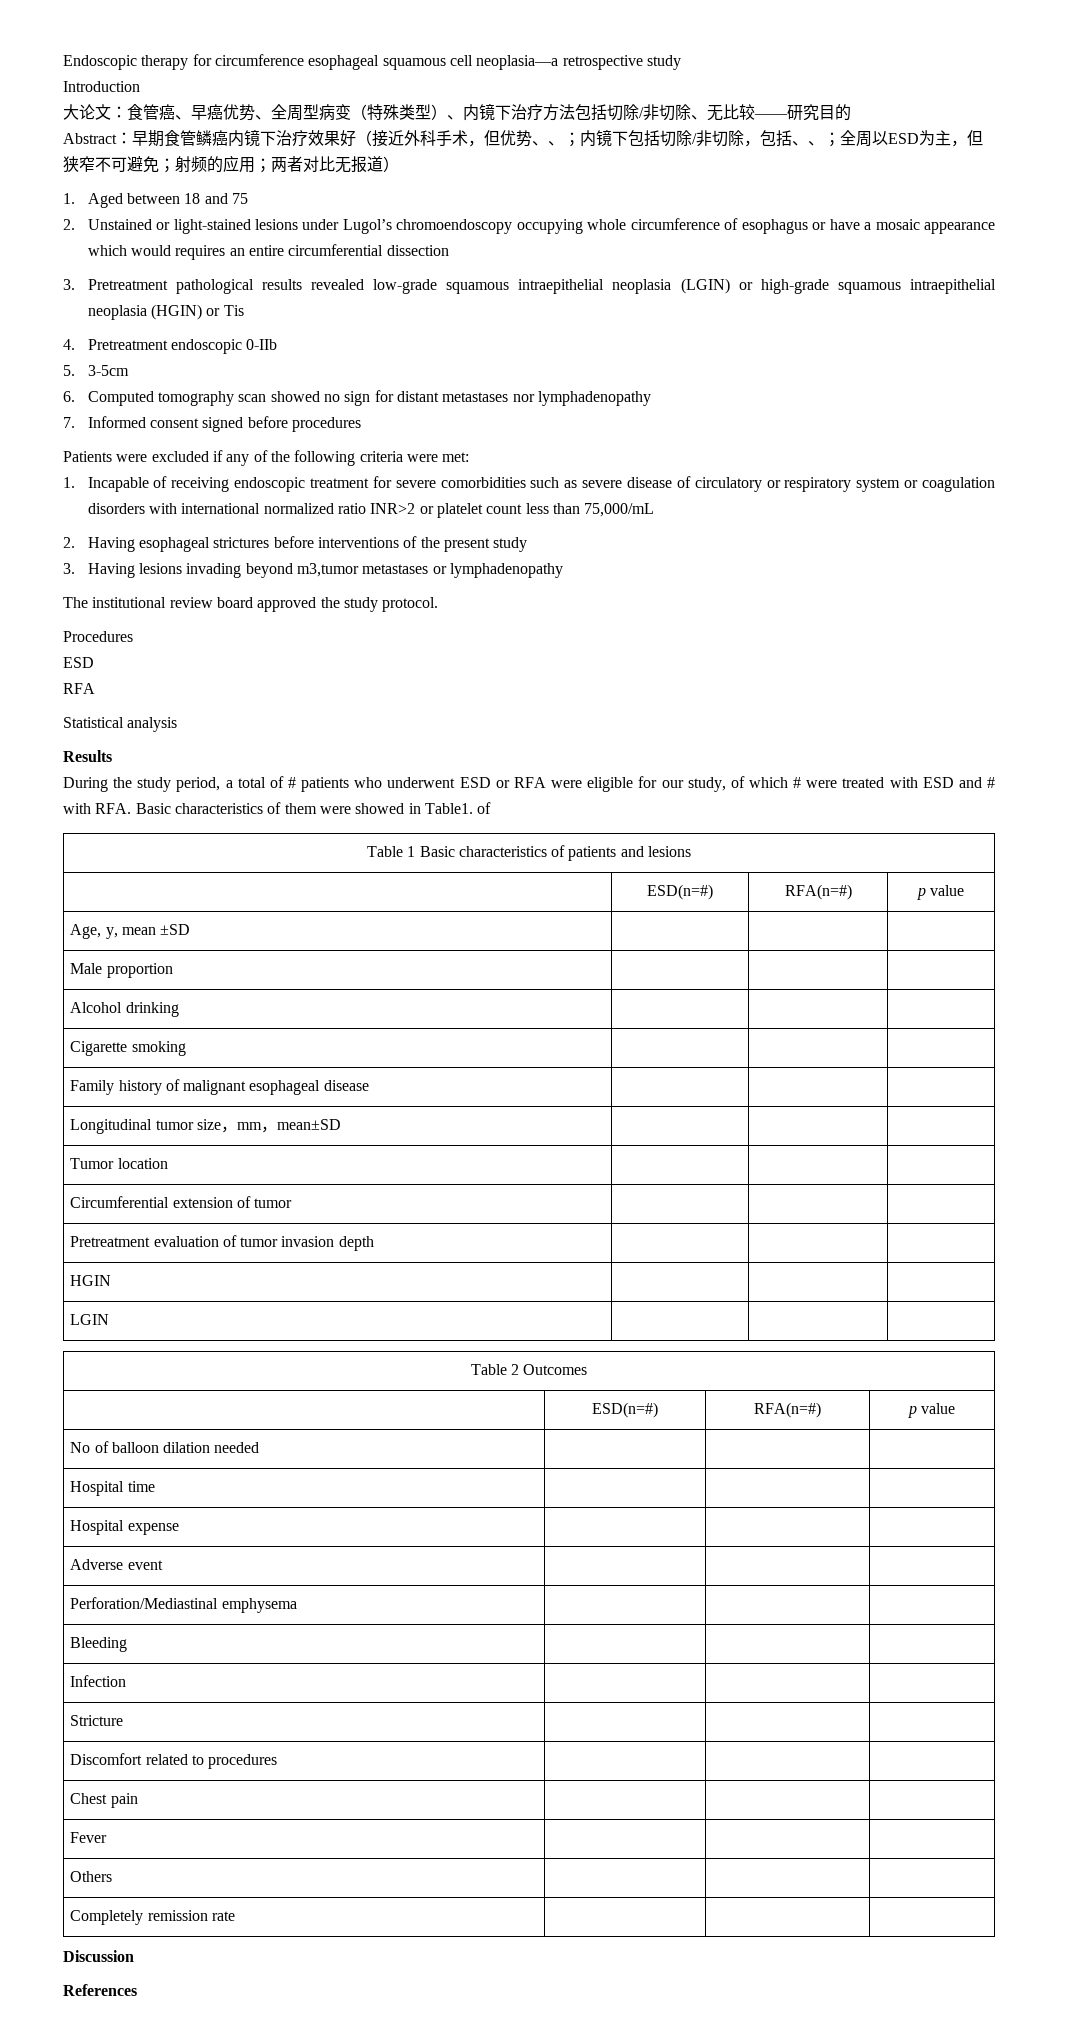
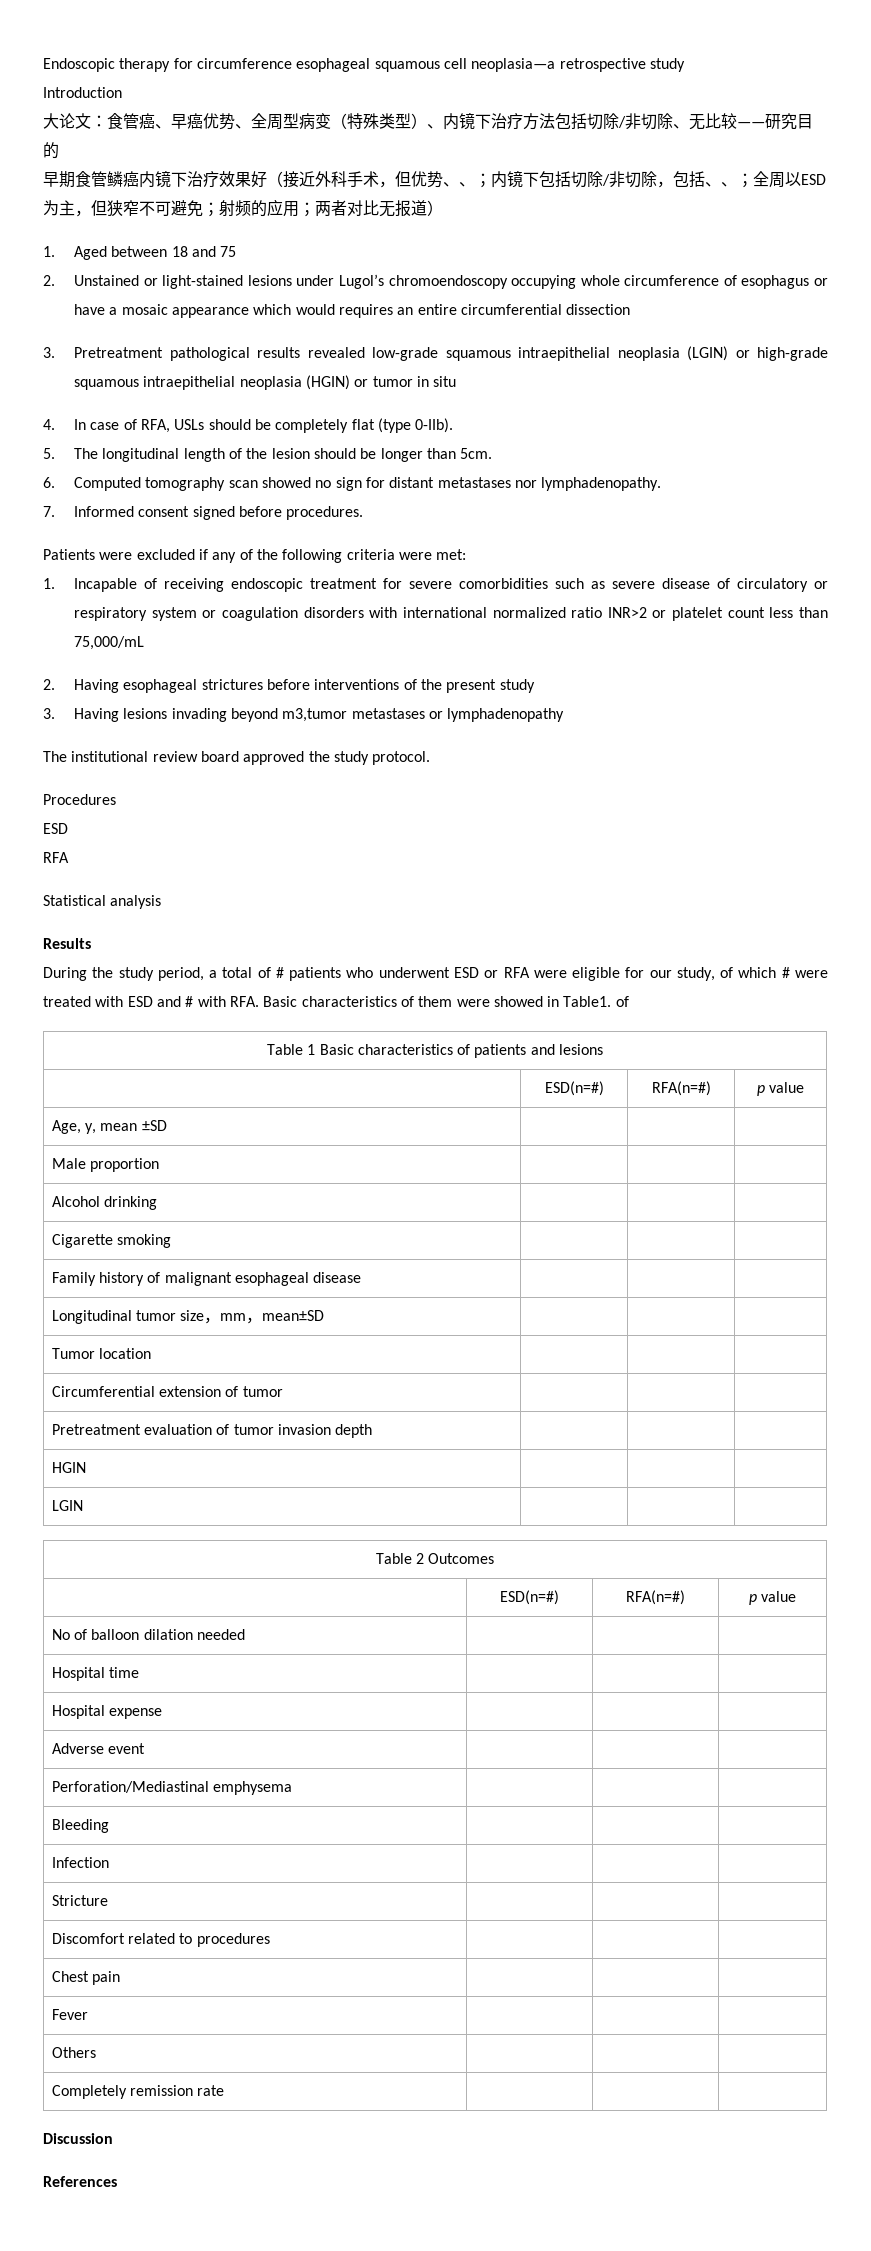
- Abstract：早期食管鳞癌内镜下治疗效果好（接近外科手术，但优势、、；内镜下包括切除/非切除，包括、、；全周以ESD为主，但狭窄不可避免；射频的应用；两者对比无报道）
+ 早期食管鳞癌内镜下治疗效果好（接近外科手术，但优势、、；内镜下包括切除/非切除，包括、、；全周以ESD为主，但狭窄不可避免；射频的应用；两者对比无报道）
- 3. Pretreatment pathological results revealed low-grade squamous intraepithelial neoplasia (LGIN) or high-grade squamous intraepithelial neoplasia (HGIN) or Tis
- 4. Pretreatment endoscopic 0-IIb
- 5. 3-5cm
+ 3. Pretreatment pathological results revealed low-grade squamous intraepithelial neoplasia (LGIN) or high-grade squamous intraepithelial neoplasia (HGIN) or tumor in situ
+ 4. In case of RFA, USLs should be completely flat (type 0-IIb).
+ 5. The longitudinal length of the lesion should be longer than 5cm.
- 6. Computed tomography scan showed no sign for distant metastases nor lymphadenopathy
+ 6. Computed tomography scan showed no sign for distant metastases nor lymphadenopathy.
- 7. Informed consent signed before procedures
+ 7. Informed consent signed before procedures.

